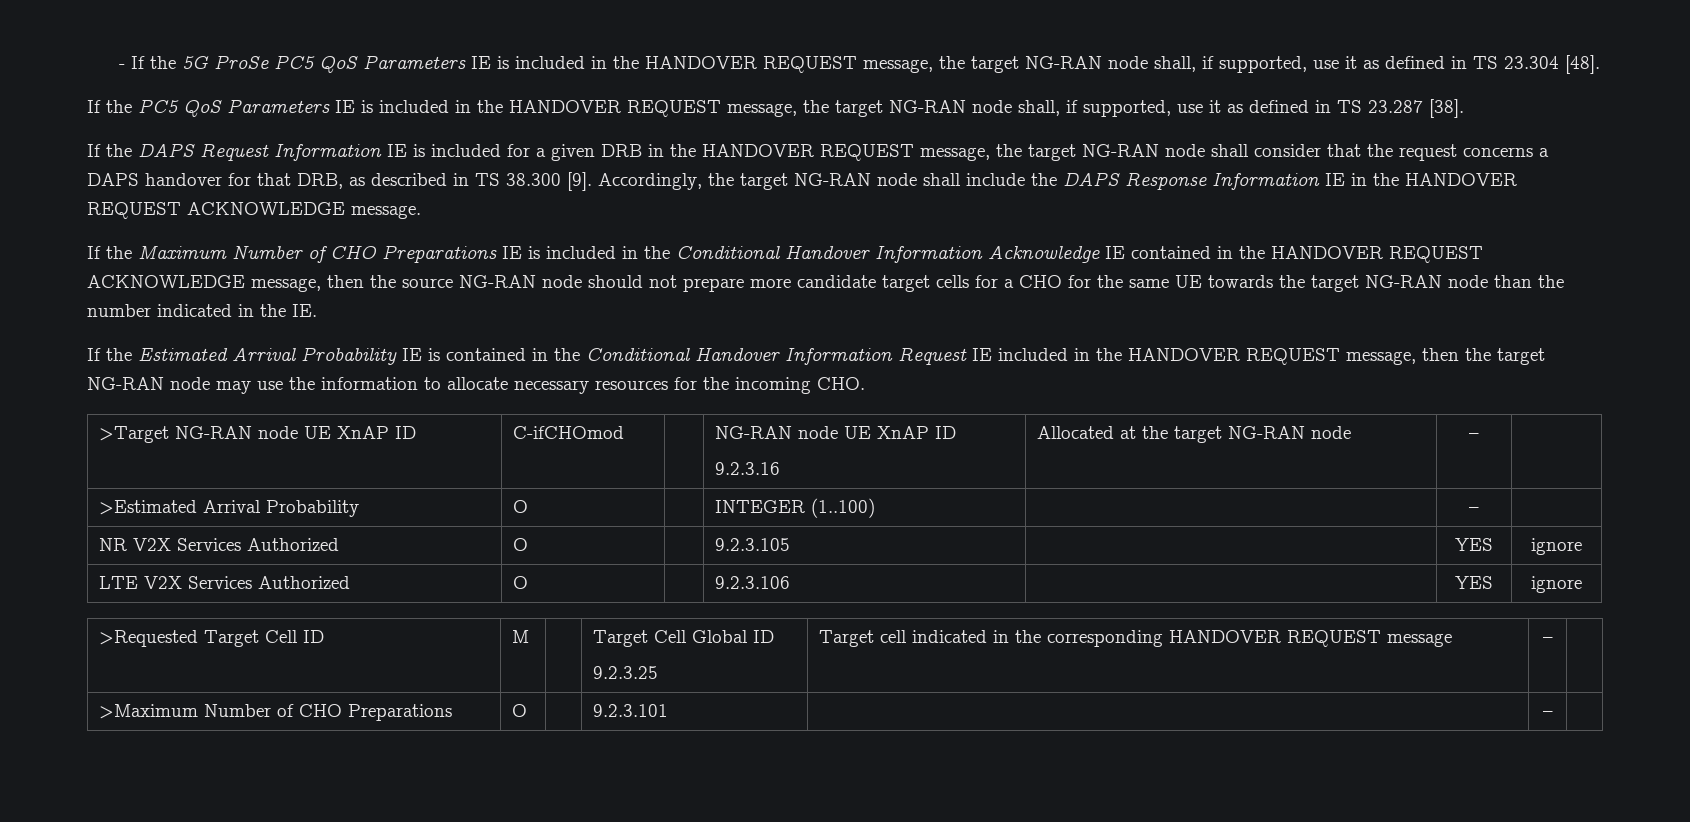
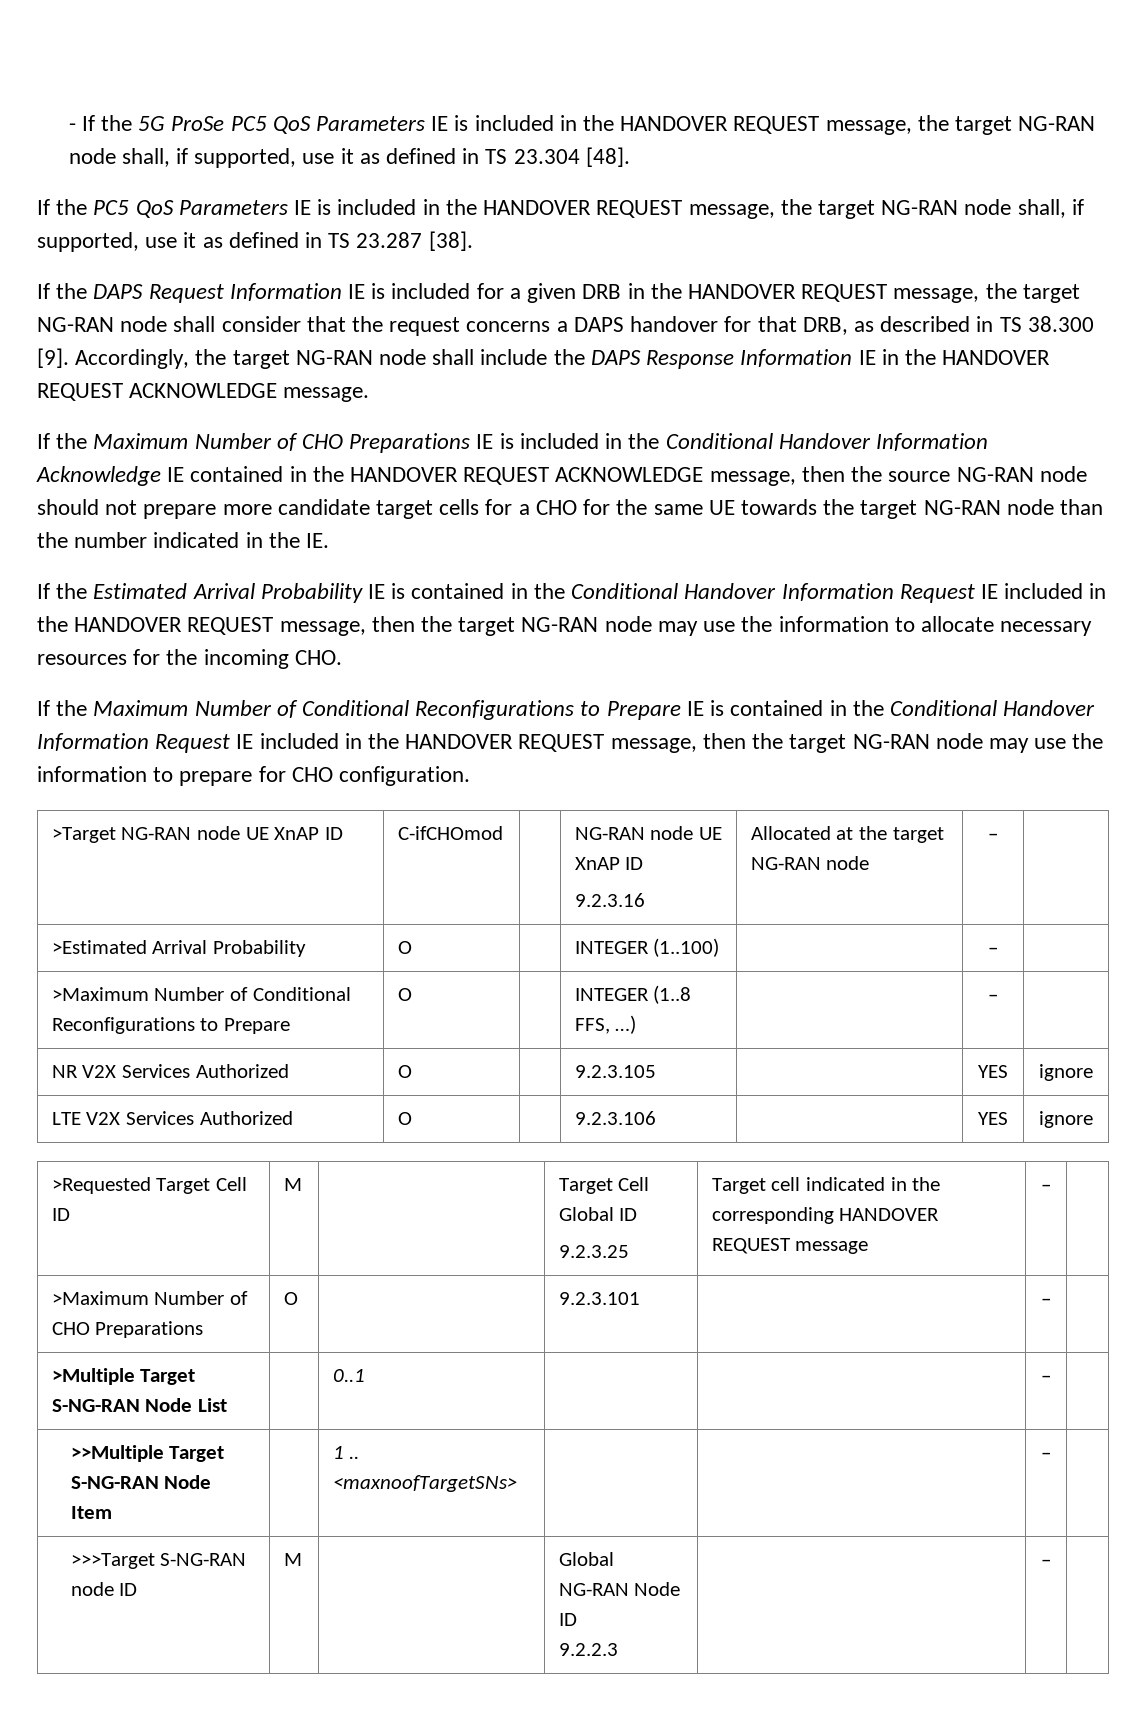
+ If the Maximum Number of Conditional Reconfigurations to Prepare IE is contained in the Conditional Handover Information Request IE included in the HANDOVER REQUEST message, then the target NG-RAN node may use the information to prepare for CHO configuration.
+ >Maximum Number of Conditional Reconfigurations to Prepare | O | | INTEGER (1..8 FFS, …) | | – |
+ >Multiple Target S-NG-RAN Node List | | 0..1 | | | – |
+ >>Multiple Target S-NG-RAN Node Item | | 1 .. <maxnoofTargetSNs> | | | – |
+ >>>Target S-NG-RAN node ID | M | | Global NG-RAN Node ID
+ 9.2.2.3 | | – |

